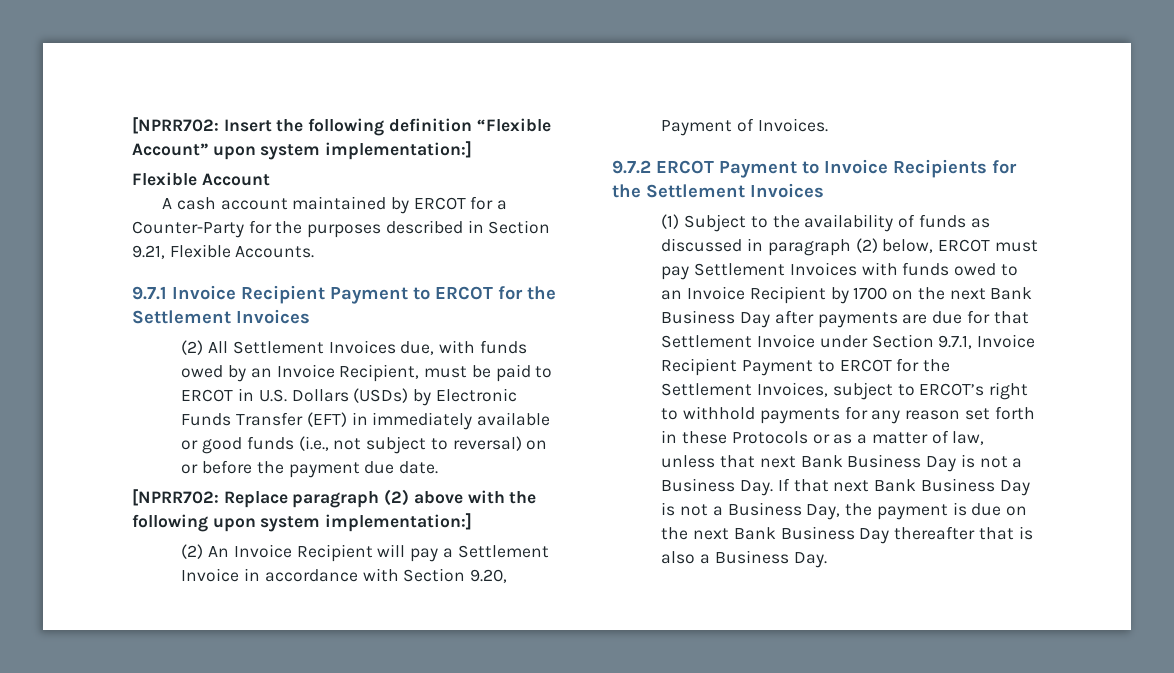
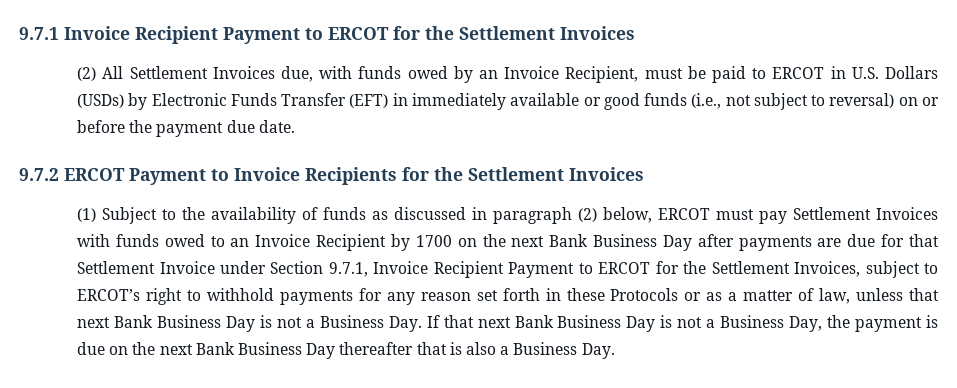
- [NPRR702: Insert the following definition “Flexible Account” upon system implementation:]
- Flexible Account
- A cash account maintained by ERCOT for a Counter-Party for the purposes described in Section 9.21, Flexible Accounts.
- [NPRR702: Replace paragraph (2) above with the following upon system implementation:]
- (2) An Invoice Recipient will pay a Settlement Invoice in accordance with Section 9.20, Payment of Invoices.

